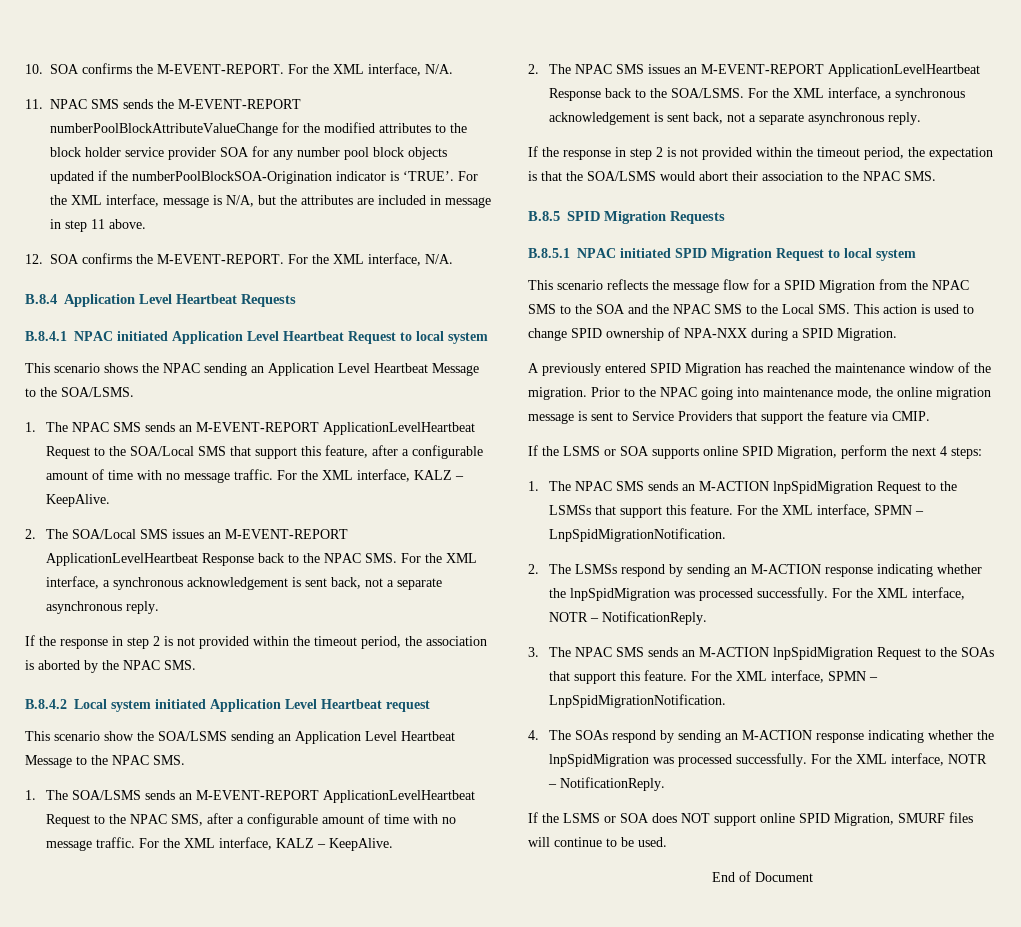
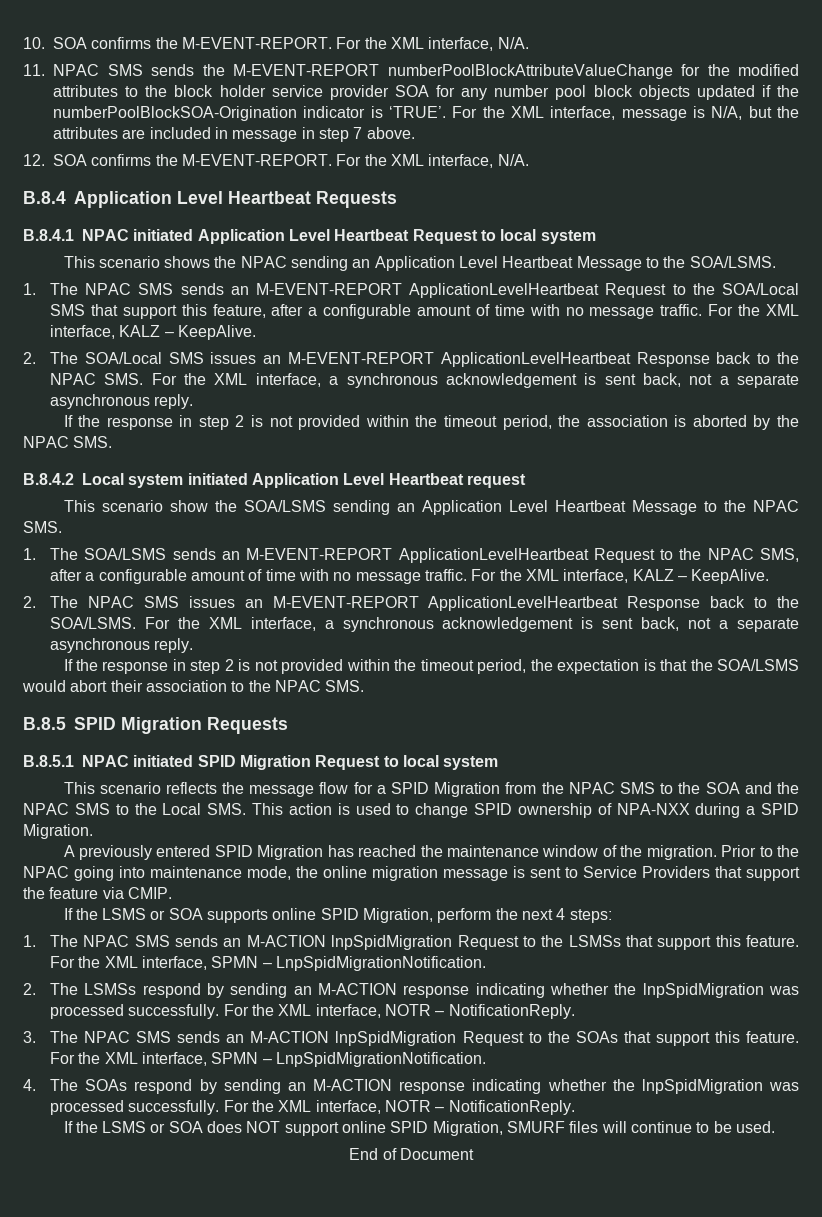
- For the XML interface, message is N/A, but the attributes are included in message in step 11 above.
+ For the XML interface, message is N/A, but the attributes are included in message in step 7 above.

